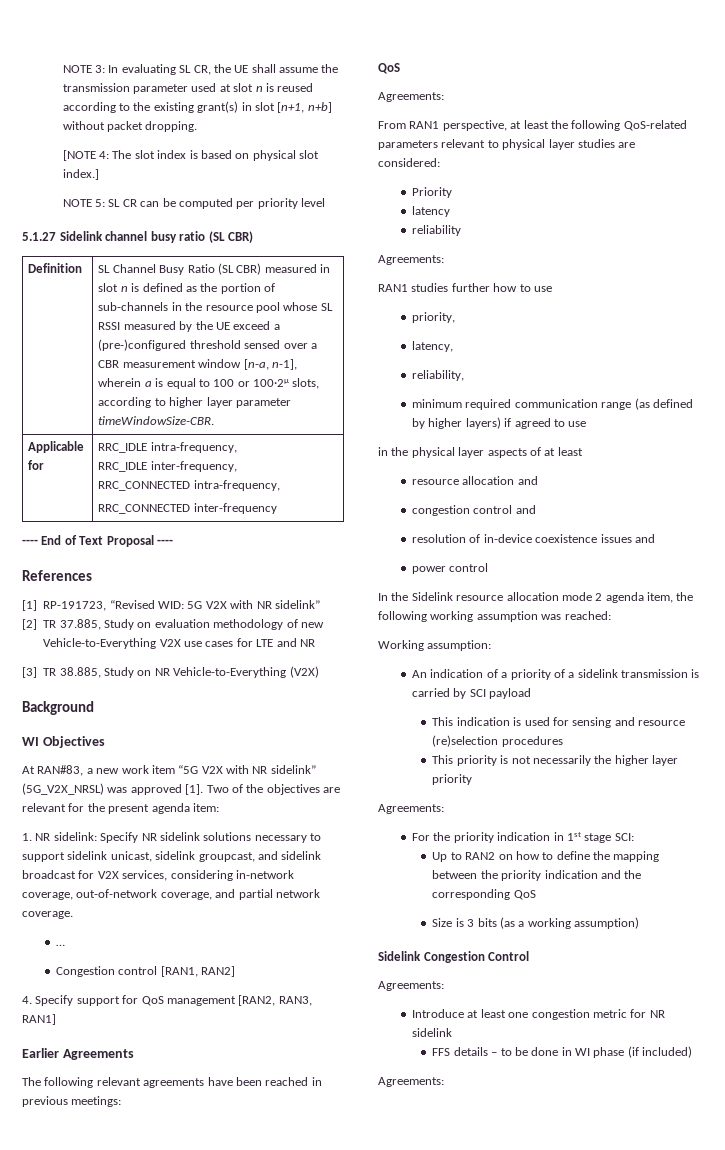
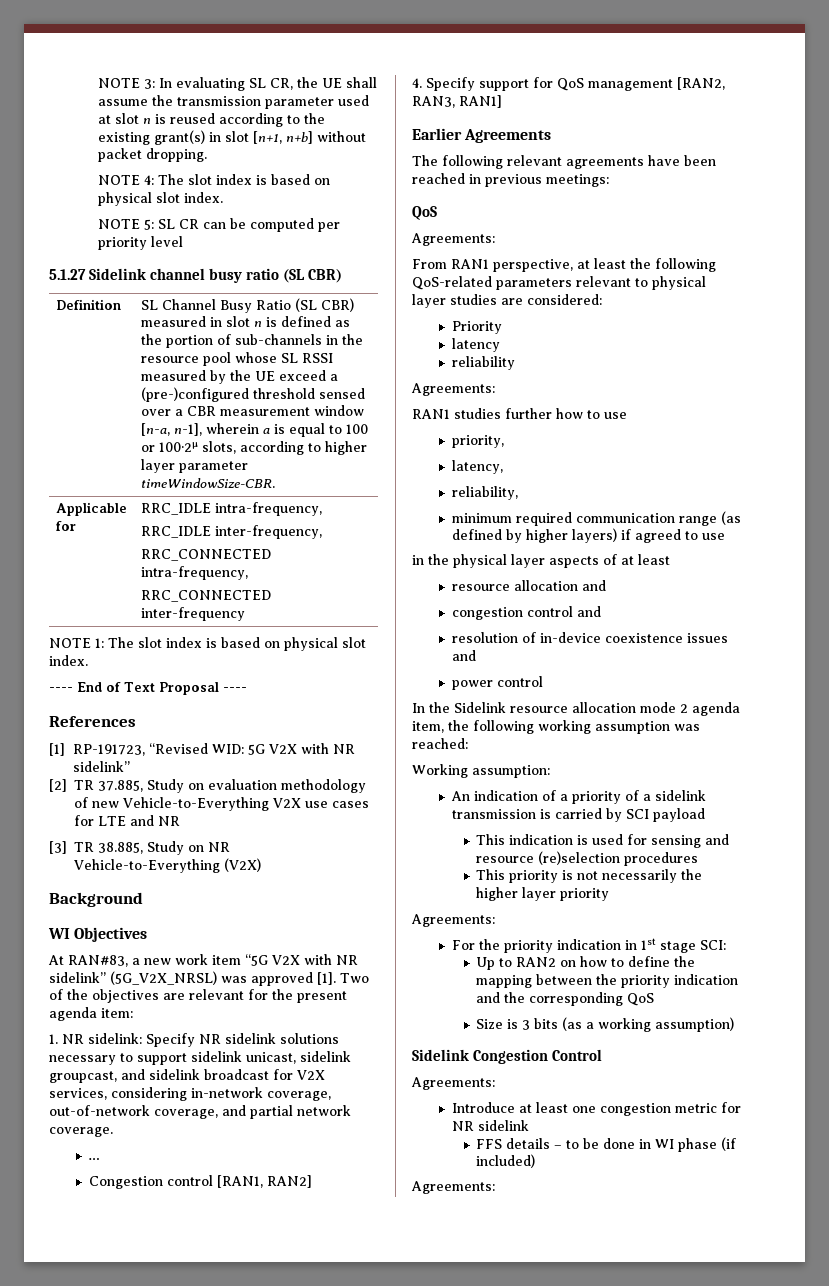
- [NOTE 4: The slot index is based on physical slot index.]
+ NOTE 4: The slot index is based on physical slot index.
+ NOTE 1: The slot index is based on physical slot index.

